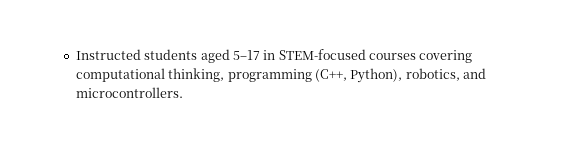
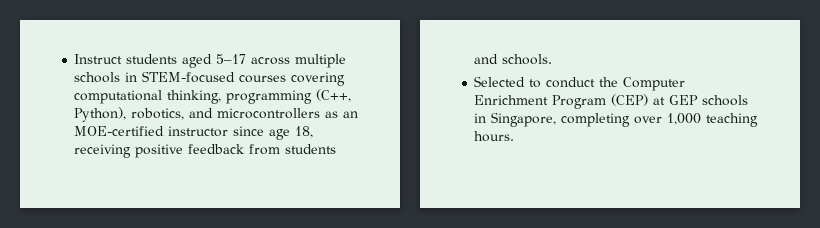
- Instructed students aged 5–17 in STEM-focused courses covering computational thinking, programming (C++, Python), robotics, and microcontrollers.
+ Instruct students aged 5–17 across multiple schools in STEM-focused courses covering computational thinking, programming (C++, Python), robotics, and microcontrollers as an MOE-certified instructor since age 18, receiving positive feedback from students and schools.
+ Selected to conduct the Computer Enrichment Program (CEP) at GEP schools in Singapore, completing over 1,000 teaching hours.

